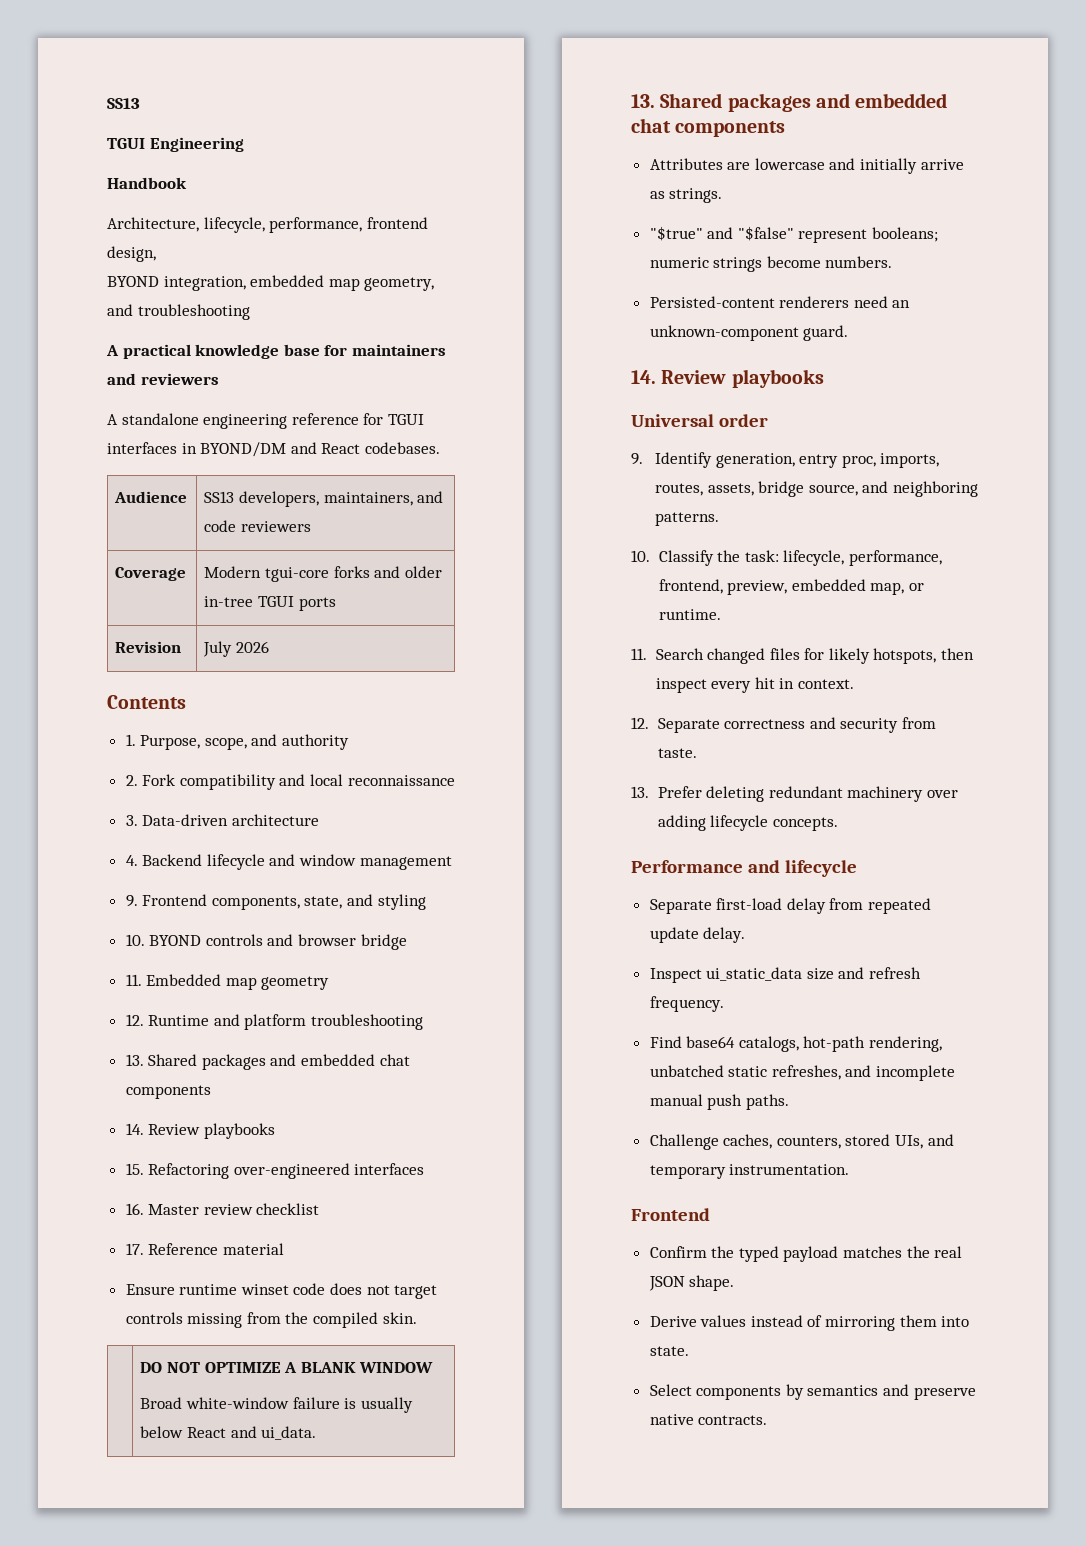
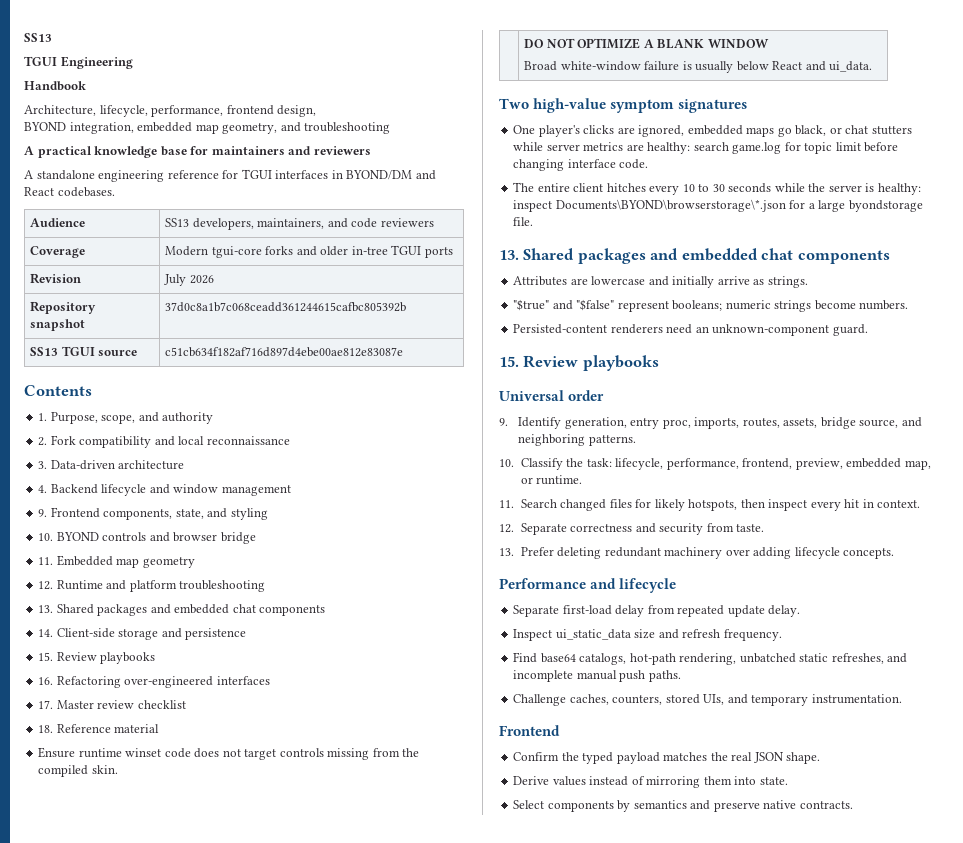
+ Repository snapshot | 37d0c8a1b7c068ceadd361244615cafbc805392b
+ SS13 TGUI source | c51cb634f182af716d897d4ebe00ae812e83087e
  12. Runtime and platform troubleshooting
  13. Shared packages and embedded chat components
- 14. Review playbooks
- 15. Refactoring over-engineered interfaces
+ 14. Client-side storage and persistence
+ 15. Review playbooks
+ 16. Refactoring over-engineered interfaces
- 16. Master review checklist
+ 17. Master review checklist
- 17. Reference material
+ 18. Reference material
+ Two high-value symptom signatures
+ One player's clicks are ignored, embedded maps go black, or chat stutters while server metrics are healthy: search game.log for topic limit before changing interface code.
+ The entire client hitches every 10 to 30 seconds while the server is healthy: inspect Documents\BYOND\browserstorage\*.json for a large byondstorage file.
  Persisted-content renderers need an unknown-component guard.
- 14. Review playbooks
+ 15. Review playbooks

